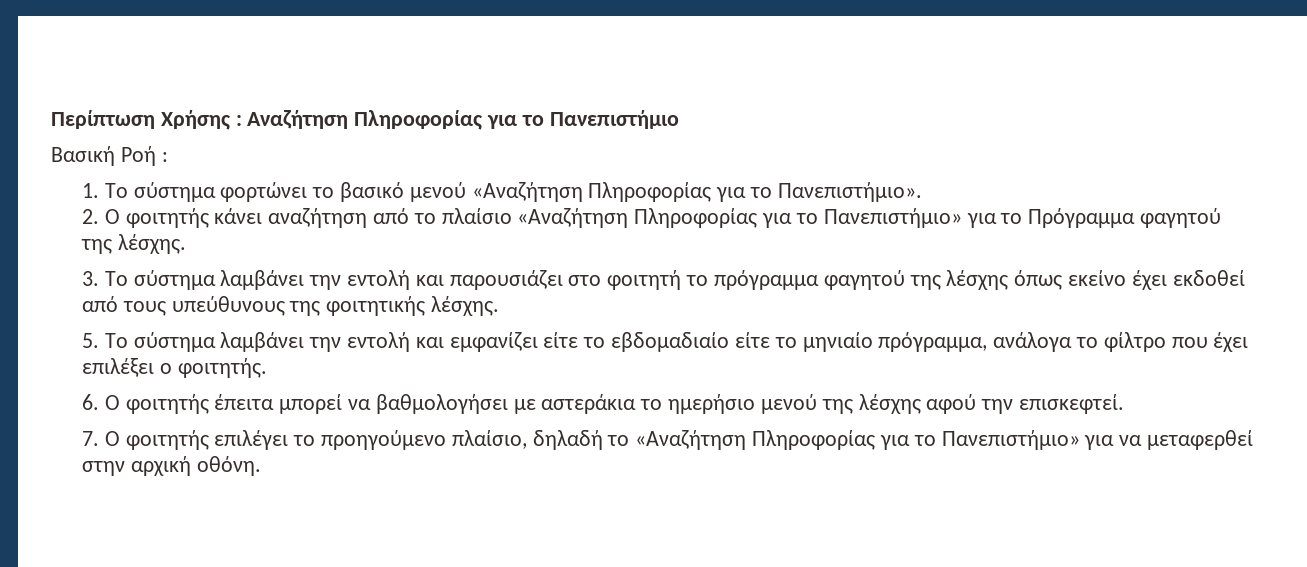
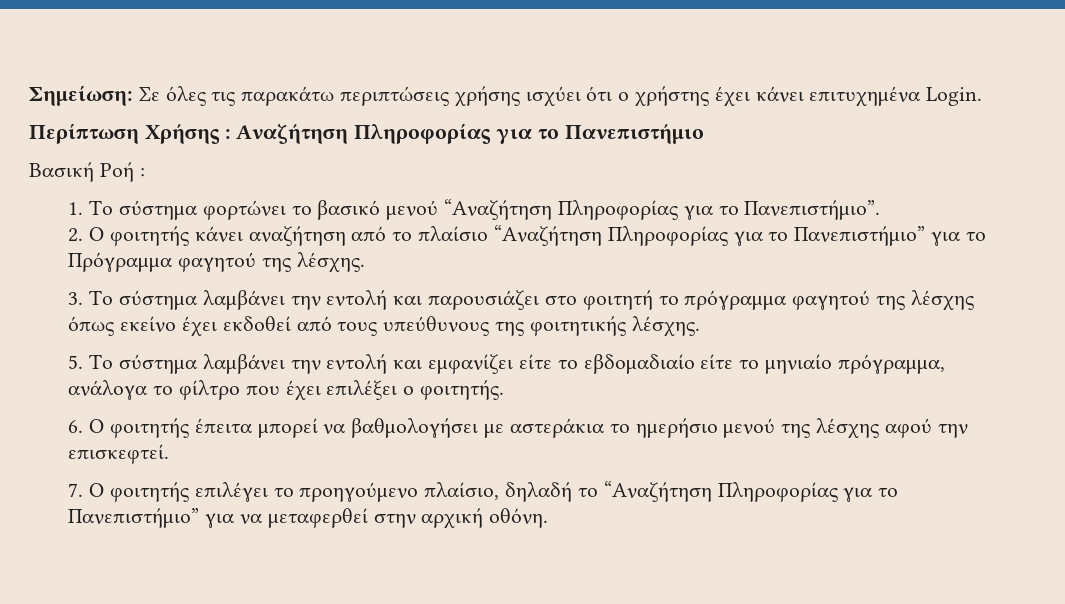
+ Σημείωση: Σε όλες τις παρακάτω περιπτώσεις χρήσης ισχύει ότι ο χρήστης έχει κάνει επιτυχημένα Login.
- 1. Το σύστημα φορτώνει το βασικό μενού «Αναζήτηση Πληροφορίας για το Πανεπιστήμιο».
+ 1. Το σύστημα φορτώνει το βασικό μενού “Αναζήτηση Πληροφορίας για το Πανεπιστήμιο”.
- 2. Ο φοιτητής κάνει αναζήτηση από το πλαίσιο «Αναζήτηση Πληροφορίας για το Πανεπιστήμιο» για το Πρόγραμμα φαγητού της λέσχης.
+ 2. Ο φοιτητής κάνει αναζήτηση από το πλαίσιο “Αναζήτηση Πληροφορίας για το Πανεπιστήμιο” για το Πρόγραμμα φαγητού της λέσχης.
- 7. Ο φοιτητής επιλέγει το προηγούμενο πλαίσιο, δηλαδή το «Αναζήτηση Πληροφορίας για το Πανεπιστήμιο» για να μεταφερθεί στην αρχική οθόνη.
+ 7. Ο φοιτητής επιλέγει το προηγούμενο πλαίσιο, δηλαδή το “Αναζήτηση Πληροφορίας για το Πανεπιστήμιο” για να μεταφερθεί στην αρχική οθόνη.

